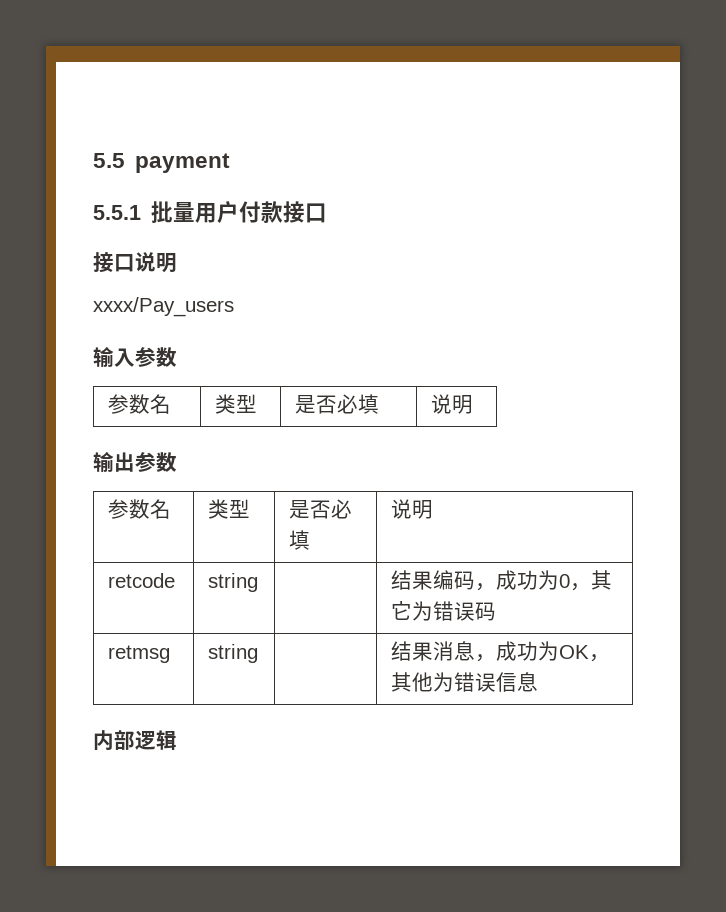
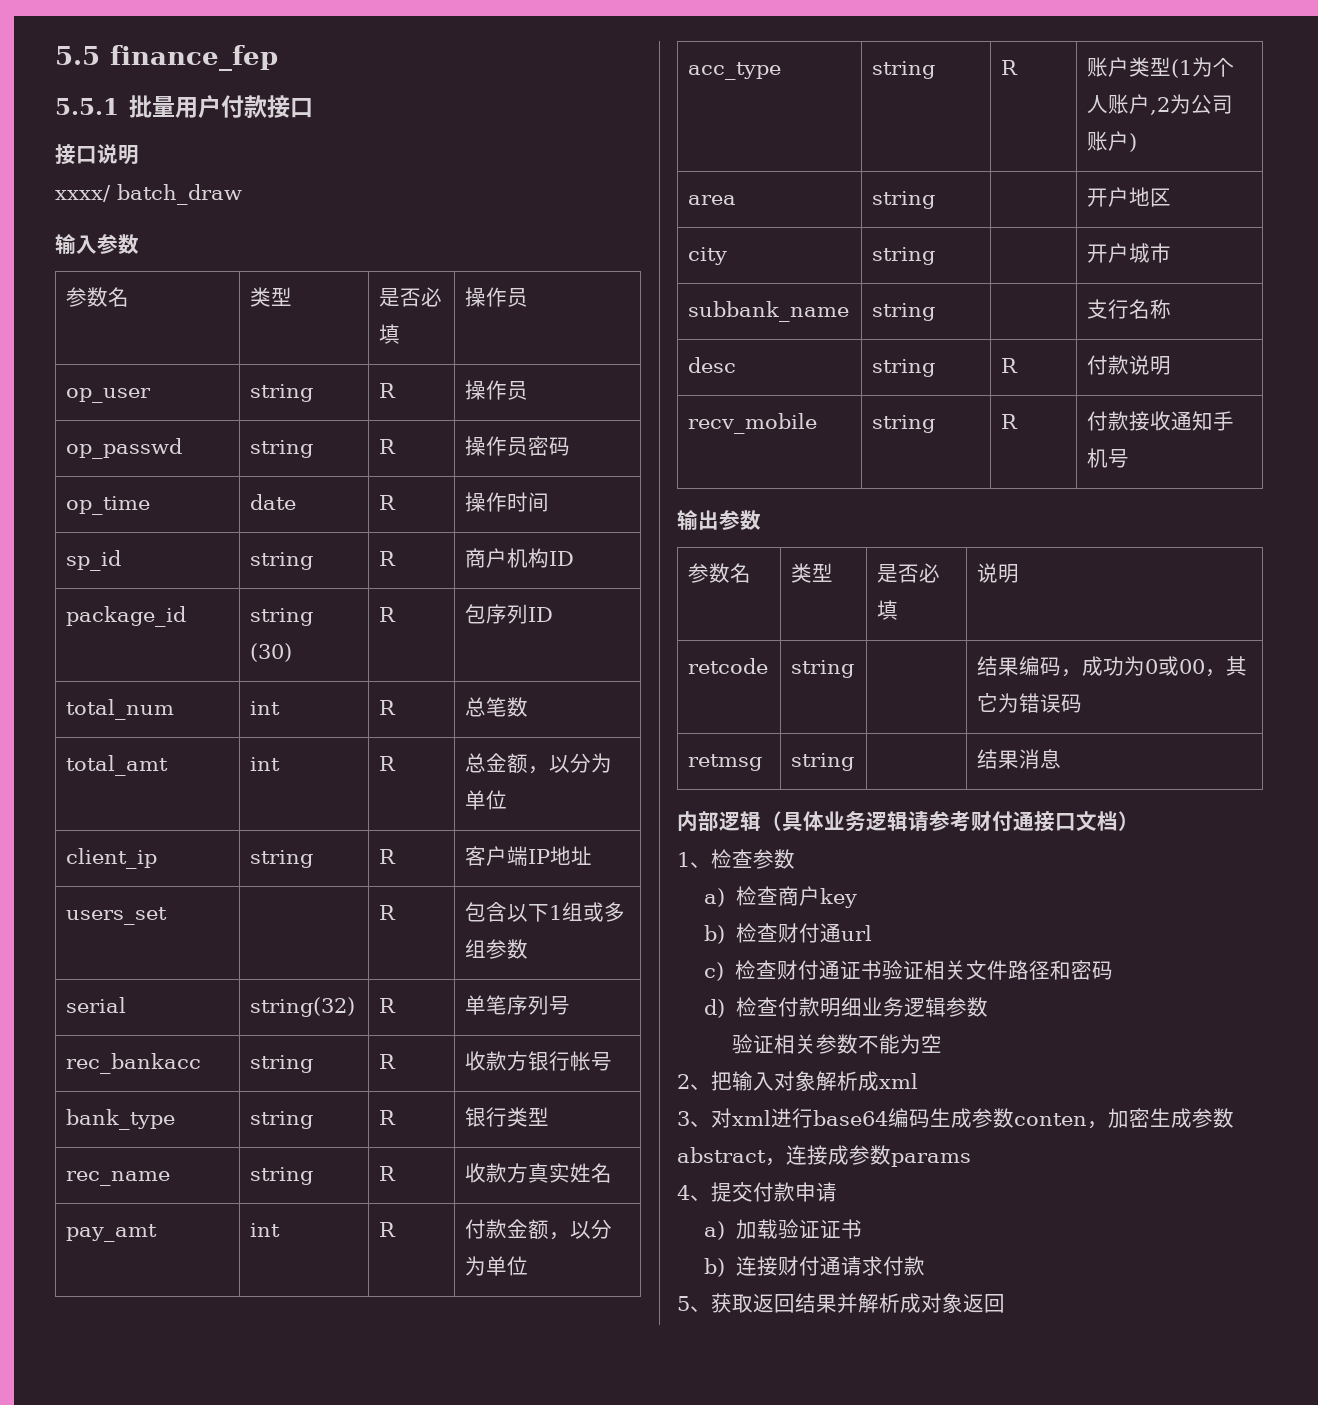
- 5.5 payment
+ 5.5 finance_fep
- xxxx/Pay_users
+ xxxx/ batch_draw
  输入参数
- 参数名 | 类型 | 是否必填 | 说明
+ 参数名 | 类型 | 是否必填 | 操作员
+ op_user | string | R | 操作员
+ op_passwd | string | R | 操作员密码
+ op_time | date | R | 操作时间
+ sp_id | string | R | 商户机构ID
+ package_id | string (30) | R | 包序列ID
+ total_num | int | R | 总笔数
+ total_amt | int | R | 总金额，以分为单位
+ client_ip | string | R | 客户端IP地址
+ users_set | | R | 包含以下1组或多组参数
+ serial | string(32) | R | 单笔序列号
+ rec_bankacc | string | R | 收款方银行帐号
+ bank_type | string | R | 银行类型
+ rec_name | string | R | 收款方真实姓名
+ pay_amt | int | R | 付款金额，以分为单位
+ acc_type | string | R | 账户类型(1为个人账户,2为公司账户)
+ area | string | | 开户地区
+ city | string | | 开户城市
+ subbank_name | string | | 支行名称
+ desc | string | R | 付款说明
+ recv_mobile | string | R | 付款接收通知手机号
- retcode | string | | 结果编码，成功为0，其它为错误码
+ retcode | string | | 结果编码，成功为0或00，其它为错误码
- retmsg | string | | 结果消息，成功为OK，其他为错误信息
- 内部逻辑
+ retmsg | string | | 结果消息
+ 内部逻辑（具体业务逻辑请参考财付通接口文档）
+ 1、检查参数
+ a)检查商户key
+ b)检查财付通url
+ c)检查财付通证书验证相关文件路径和密码
+ d)检查付款明细业务逻辑参数
+ 验证相关参数不能为空
+ 2、把输入对象解析成xml
+ 3、对xml进行base64编码生成参数conten，加密生成参数abstract，连接成参数params
+ 4、提交付款申请
+ a)加载验证证书
+ b)连接财付通请求付款
+ 5、获取返回结果并解析成对象返回

